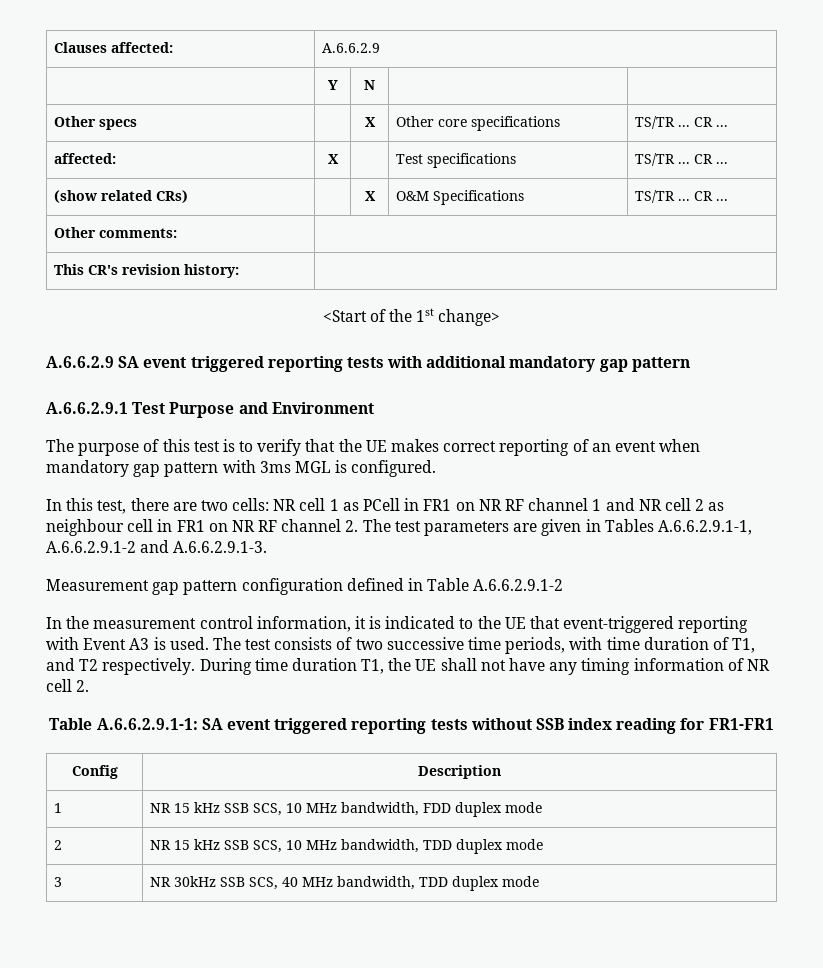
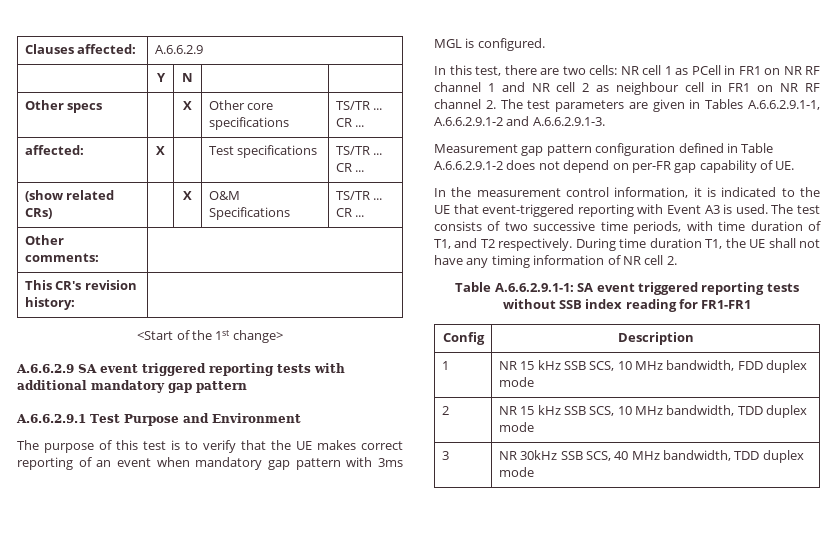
- Measurement gap pattern configuration defined in Table A.6.6.2.9.1-2
+ Measurement gap pattern configuration defined in Table A.6.6.2.9.1-2 does not depend on per-FR gap capability of UE.

